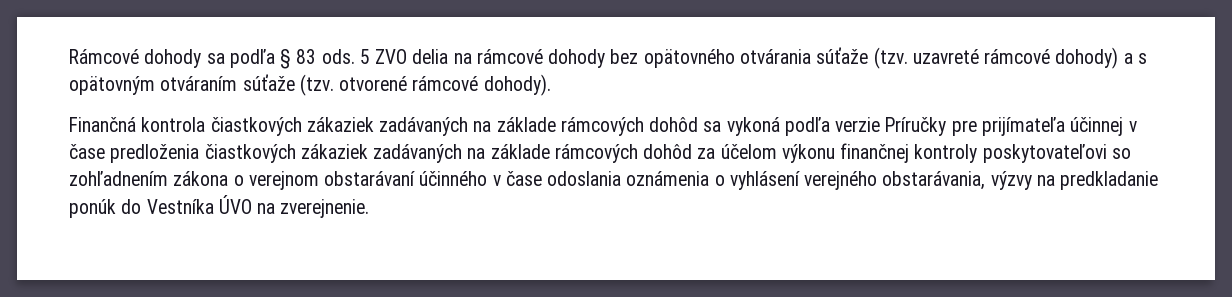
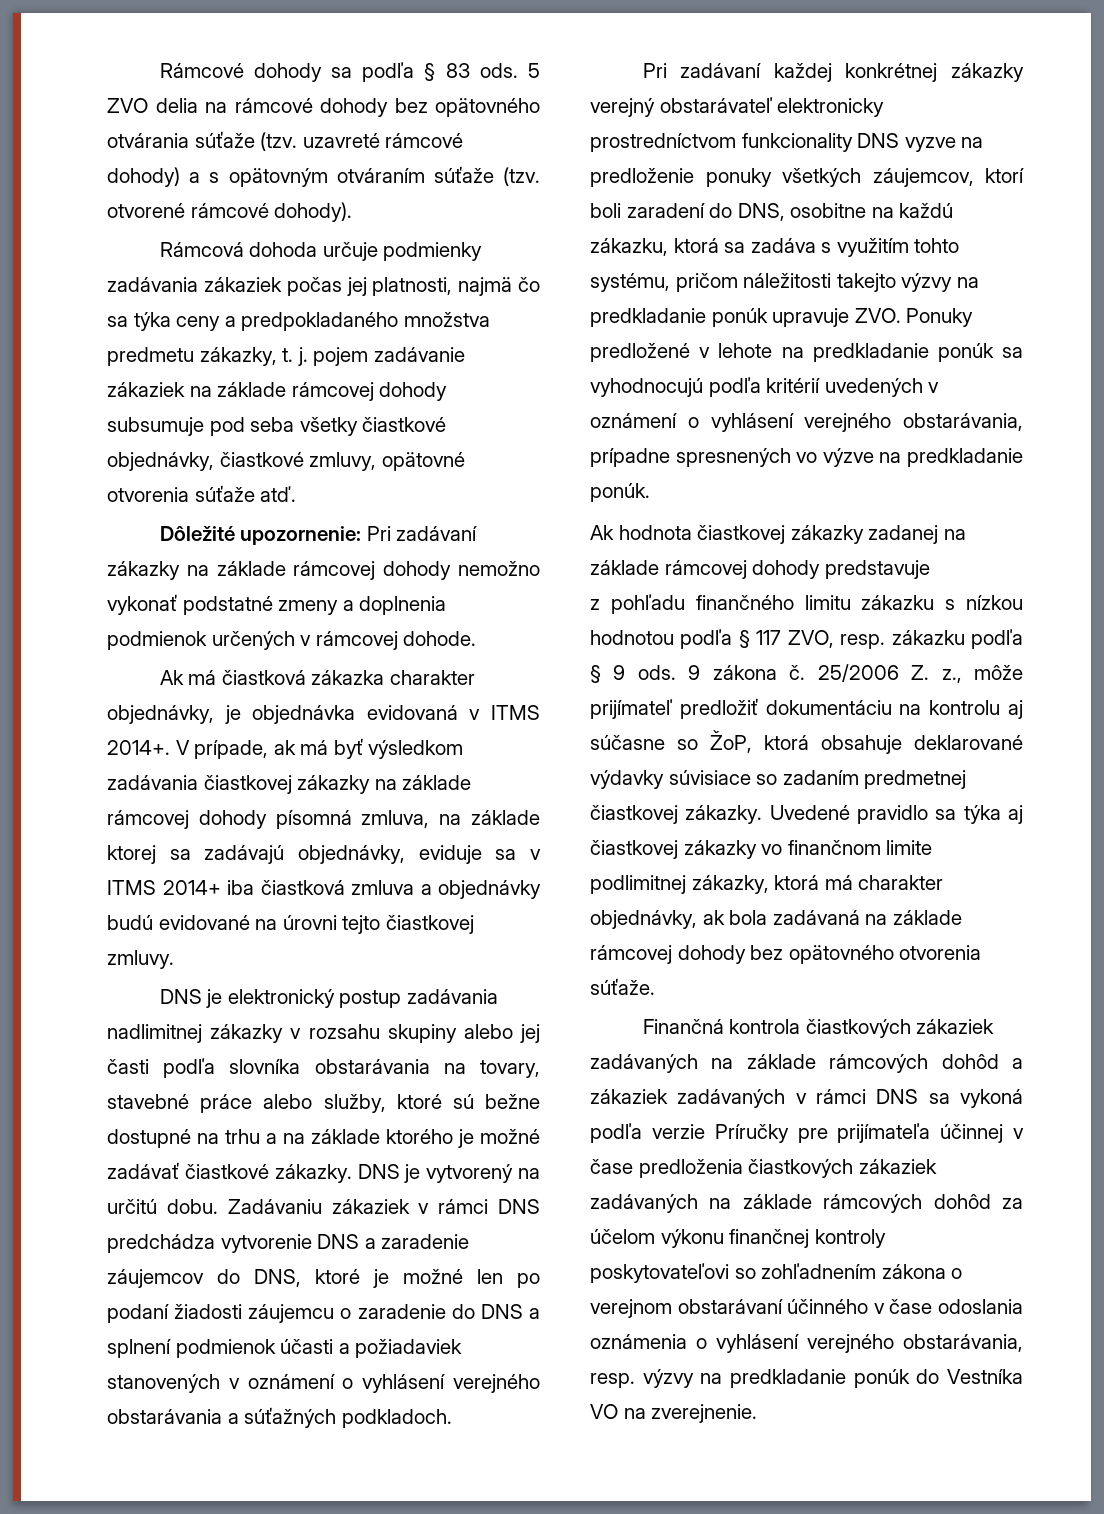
+ Rámcová dohoda určuje podmienky zadávania zákaziek počas jej platnosti, najmä čo sa týka ceny a predpokladaného množstva predmetu zákazky, t. j. pojem zadávanie zákaziek na základe rámcovej dohody subsumuje pod seba všetky čiastkové objednávky, čiastkové zmluvy, opätovné otvorenia súťaže atď.
+ Dôležité upozornenie: Pri zadávaní zákazky na základe rámcovej dohody nemožno vykonať podstatné zmeny a doplnenia podmienok určených v rámcovej dohode.
+ Ak má čiastková zákazka charakter objednávky, je objednávka evidovaná v ITMS 2014+. V prípade, ak má byť výsledkom zadávania čiastkovej zákazky na základe rámcovej dohody písomná zmluva, na základe ktorej sa zadávajú objednávky, eviduje sa v ITMS 2014+ iba čiastková zmluva a objednávky budú evidované na úrovni tejto čiastkovej zmluvy.
+ DNS je elektronický postup zadávania nadlimitnej zákazky v rozsahu skupiny alebo jej časti podľa slovníka obstarávania na tovary, stavebné práce alebo služby, ktoré sú bežne dostupné na trhu a na základe ktorého je možné zadávať čiastkové zákazky. DNS je vytvorený na určitú dobu. Zadávaniu zákaziek v rámci DNS predchádza vytvorenie DNS a zaradenie záujemcov do DNS, ktoré je možné len po podaní žiadosti záujemcu o zaradenie do DNS a splnení podmienok účasti a požiadaviek stanovených v oznámení o vyhlásení verejného obstarávania a súťažných podkladoch.
+ Pri zadávaní každej konkrétnej zákazky verejný obstarávateľ elektronicky prostredníctvom funkcionality DNS vyzve na predloženie ponuky všetkých záujemcov, ktorí boli zaradení do DNS, osobitne na každú zákazku, ktorá sa zadáva s využitím tohto systému, pričom náležitosti takejto výzvy na predkladanie ponúk upravuje ZVO. Ponuky predložené v lehote na predkladanie ponúk sa vyhodnocujú podľa kritérií uvedených v oznámení o vyhlásení verejného obstarávania, prípadne spresnených vo výzve na predkladanie ponúk.
+ Ak hodnota čiastkovej zákazky zadanej na základe rámcovej dohody predstavuje
+ z pohľadu finančného limitu zákazku s nízkou hodnotou podľa § 117 ZVO, resp. zákazku podľa § 9 ods. 9 zákona č. 25/2006 Z. z., môže prijímateľ predložiť dokumentáciu na kontrolu aj súčasne so ŽoP, ktorá obsahuje deklarované výdavky súvisiace so zadaním predmetnej čiastkovej zákazky. Uvedené pravidlo sa týka aj čiastkovej zákazky vo finančnom limite podlimitnej zákazky, ktorá má charakter objednávky, ak bola zadávaná na základe rámcovej dohody bez opätovného otvorenia súťaže.
- Finančná kontrola čiastkových zákaziek zadávaných na základe rámcových dohôd sa vykoná podľa verzie Príručky pre prijímateľa účinnej v čase predloženia čiastkových zákaziek zadávaných na základe rámcových dohôd za účelom výkonu finančnej kontroly poskytovateľovi so zohľadnením zákona o verejnom obstarávaní účinného v čase odoslania oznámenia o vyhlásení verejného obstarávania, výzvy na predkladanie ponúk do Vestníka ÚVO na zverejnenie.
+ Finančná kontrola čiastkových zákaziek zadávaných na základe rámcových dohôd a zákaziek zadávaných v rámci DNS sa vykoná podľa verzie Príručky pre prijímateľa účinnej v čase predloženia čiastkových zákaziek zadávaných na základe rámcových dohôd za účelom výkonu finančnej kontroly poskytovateľovi so zohľadnením zákona o verejnom obstarávaní účinného v čase odoslania oznámenia o vyhlásení verejného obstarávania, resp. výzvy na predkladanie ponúk do Vestníka VO na zverejnenie.

